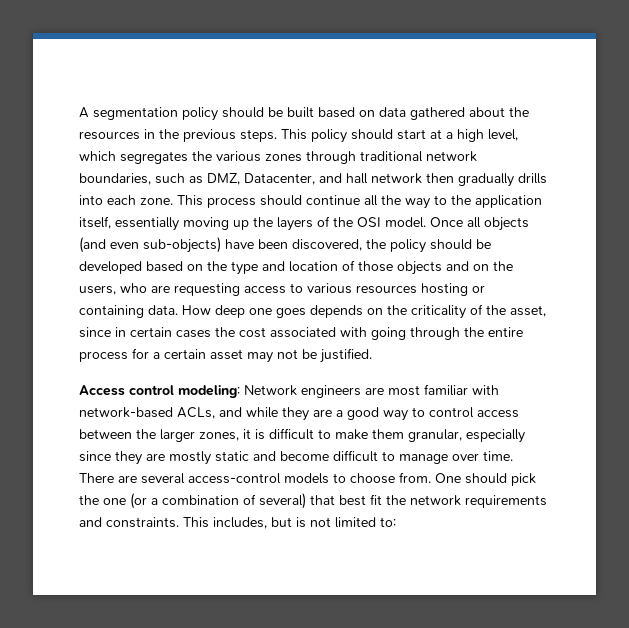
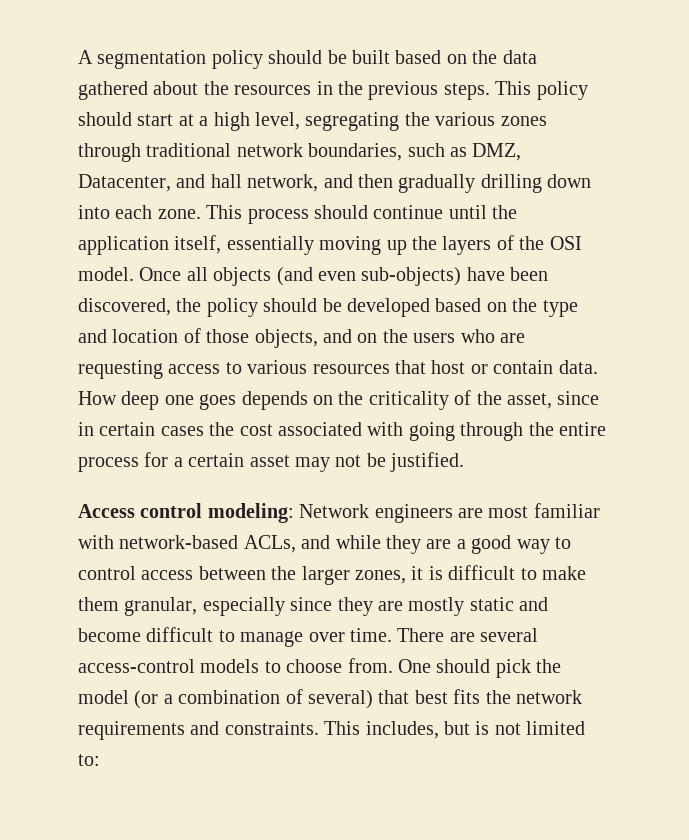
- A segmentation policy should be built based on data gathered about the resources in the previous steps.
+ A segmentation policy should be built based on the data gathered about the resources in the previous steps.
- This policy should start at a high level, which segregates the various zones through traditional network boundaries, such as DMZ, Datacenter, and hall network then gradually drills into each zone.
+ This policy should start at a high level, segregating the various zones through traditional network boundaries, such as DMZ, Datacenter, and hall network, and then gradually drilling down into each zone.
- This process should continue all the way to the application itself, essentially moving up the layers of the OSI model.
+ This process should continue until the application itself, essentially moving up the layers of the OSI model.
- Once all objects (and even sub-objects) have been discovered, the policy should be developed based on the type and location of those objects and on the users, who are requesting access to various resources hosting or containing data.
+ Once all objects (and even sub-objects) have been discovered, the policy should be developed based on the type and location of those objects, and on the users who are requesting access to various resources that host or contain data.
- One should pick the one (or a combination of several) that best fit the network requirements and constraints.
+ One should pick the model (or a combination of several) that best fits the network requirements and constraints.

